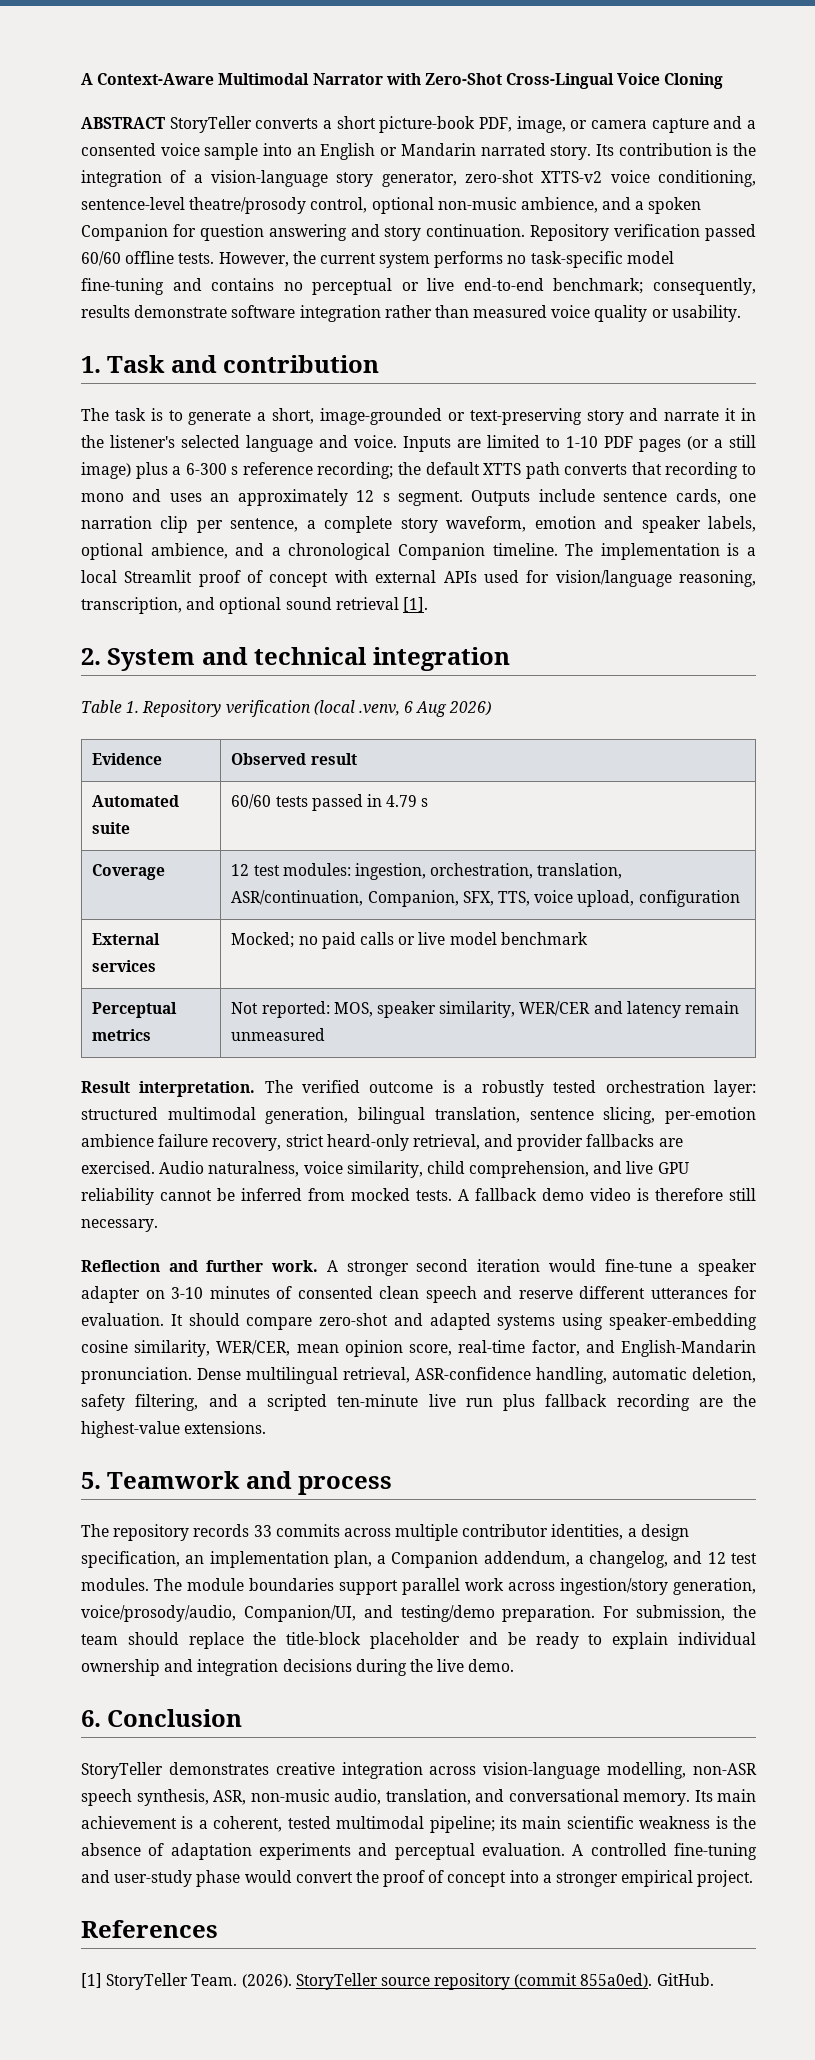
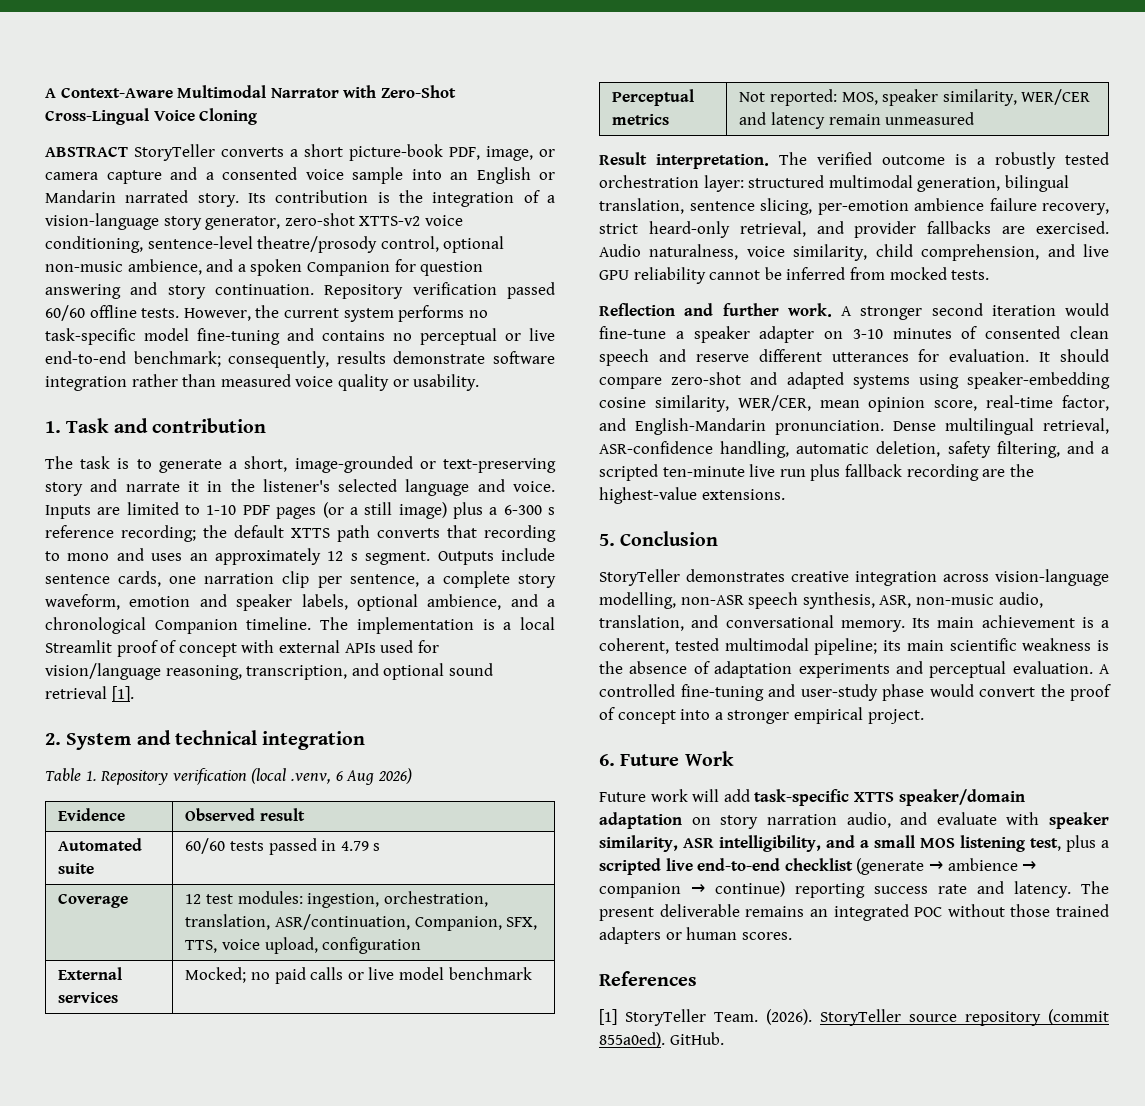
- A fallback demo video is therefore still necessary.
- 5. Teamwork and process
- The repository records 33 commits across multiple contributor identities, a design specification, an implementation plan, a Companion addendum, a changelog, and 12 test modules. The module boundaries support parallel work across ingestion/story generation, voice/prosody/audio, Companion/UI, and testing/demo preparation. For submission, the team should replace the title-block placeholder and be ready to explain individual ownership and integration decisions during the live demo.
- 6. Conclusion
+ 5. Conclusion
+ 6. Future Work
+ Future work will add task-specific XTTS speaker/domain adaptation on story narration audio, and evaluate with speaker similarity, ASR intelligibility, and a small MOS listening test, plus a scripted live end-to-end checklist (generate → ambience → companion → continue) reporting success rate and latency. The present deliverable remains an integrated POC without those trained adapters or human scores.

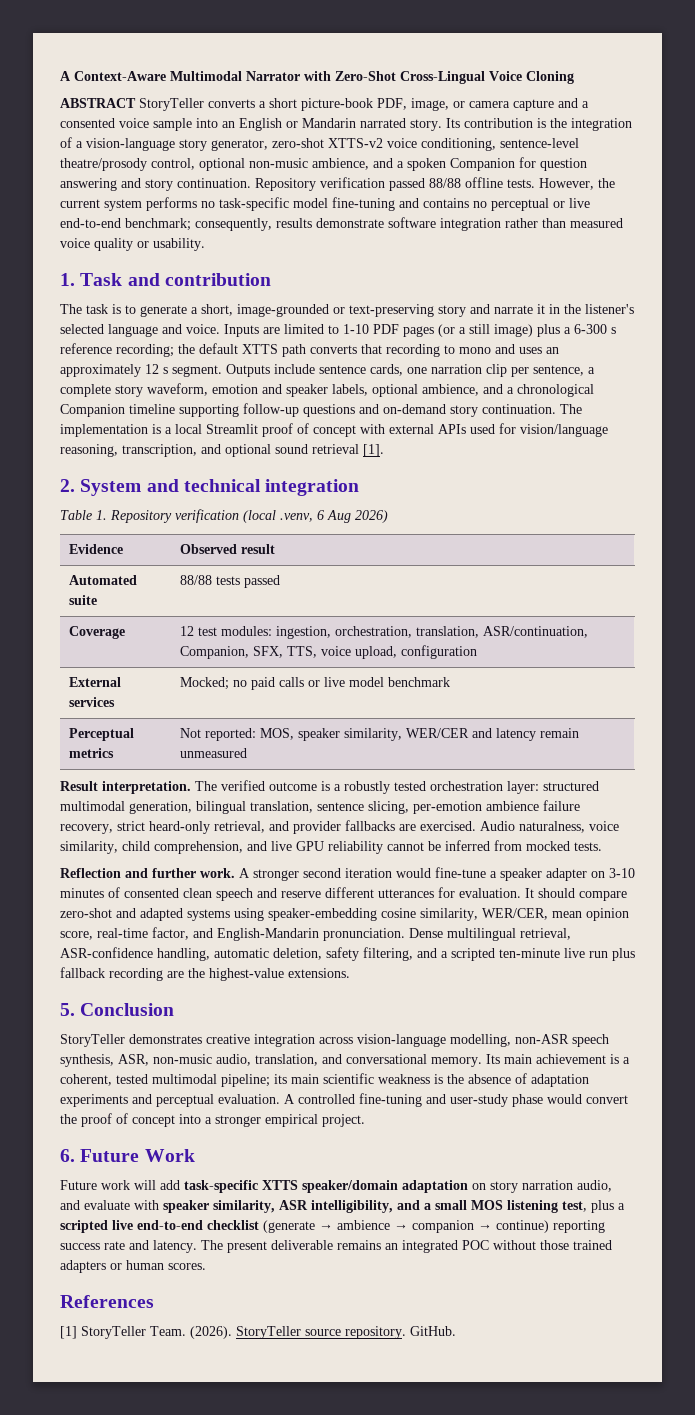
- Repository verification passed 60/60 offline tests.
+ Repository verification passed 88/88 offline tests.
- Outputs include sentence cards, one narration clip per sentence, a complete story waveform, emotion and speaker labels, optional ambience, and a chronological Companion timeline.
+ Outputs include sentence cards, one narration clip per sentence, a complete story waveform, emotion and speaker labels, optional ambience, and a chronological Companion timeline supporting follow-up questions and on-demand story continuation.
- Automated suite | 60/60 tests passed in 4.79 s
+ Automated suite | 88/88 tests passed
- StoryTeller source repository (commit 855a0ed).
+ StoryTeller source repository.

